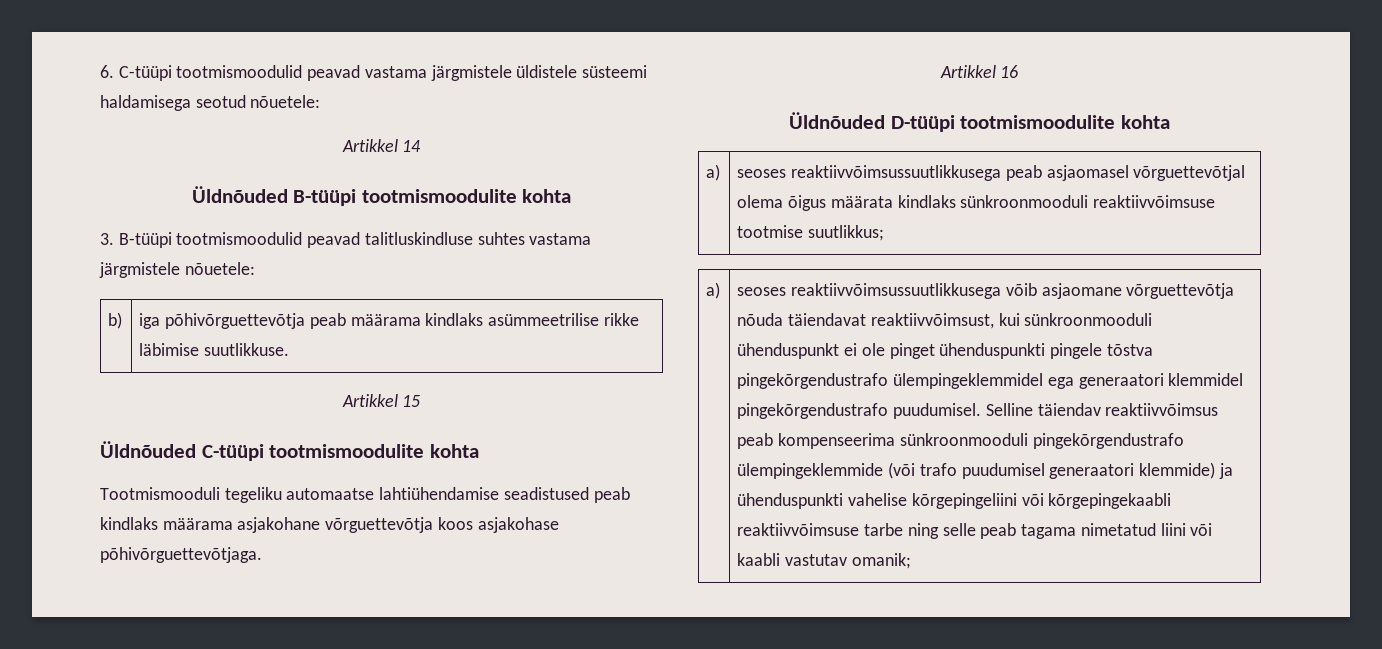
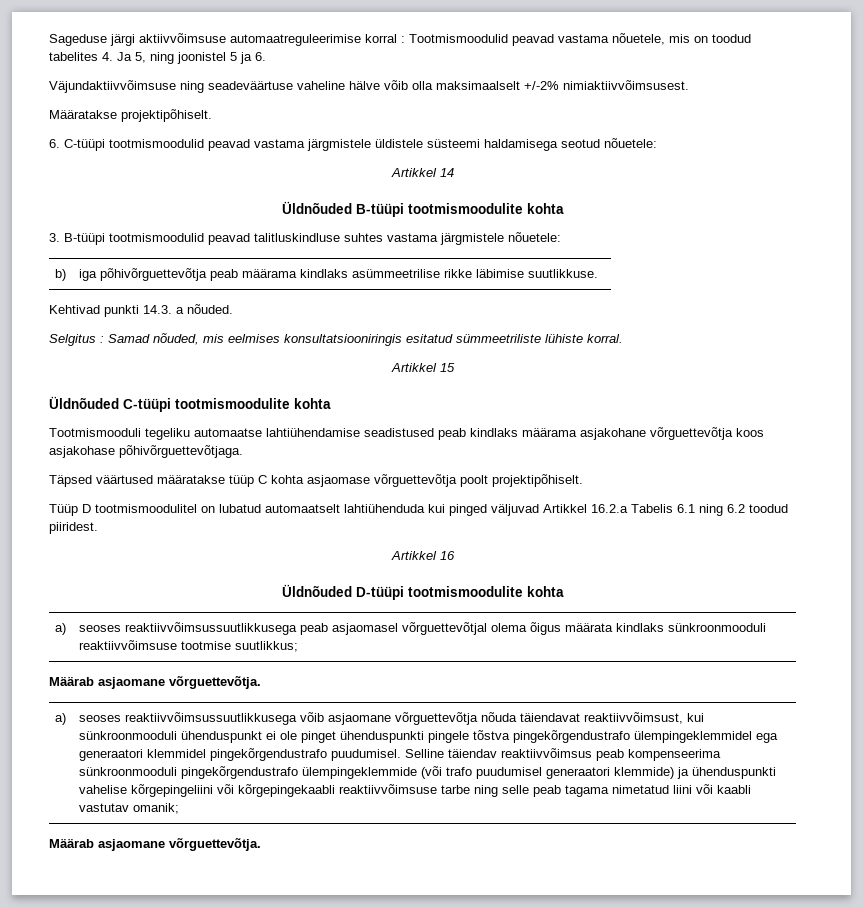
+ Sageduse järgi aktiivvõimsuse automaatreguleerimise korral : Tootmismoodulid peavad vastama nõuetele, mis on toodud tabelites 4. Ja 5, ning joonistel 5 ja 6.
+ Väjundaktiivvõimsuse ning seadeväärtuse vaheline hälve võib olla maksimaalselt +/-2% nimiaktiivvõimsusest.
+ Määratakse projektipõhiselt.
+ Kehtivad punkti 14.3. a nõuded.
+ Selgitus : Samad nõuded, mis eelmises konsultatsiooniringis esitatud sümmeetriliste lühiste korral.
+ Täpsed väärtused määratakse tüüp C kohta asjaomase võrguettevõtja poolt projektipõhiselt.
+ Tüüp D tootmismoodulitel on lubatud automaatselt lahtiühenduda kui pinged väljuvad Artikkel 16.2.a Tabelis 6.1 ning 6.2 toodud piiridest.
  a) | seoses reaktiivvõimsussuutlikkusega peab asjaomasel võrguettevõtjal olema õigus määrata kindlaks sünkroonmooduli reaktiivvõimsuse tootmise suutlikkus;
+ Määrab asjaomane võrguettevõtja.
  Selline täiendav reaktiivvõimsus peab kompenseerima sünkroonmooduli pingekõrgendustrafo ülempingeklemmide (või trafo puudumisel generaatori klemmide) ja ühenduspunkti vahelise kõrgepingeliini või kõrgepingekaabli reaktiivvõimsuse tarbe ning selle peab tagama nimetatud liini või kaabli vastutav omanik;
+ Määrab asjaomane võrguettevõtja.

